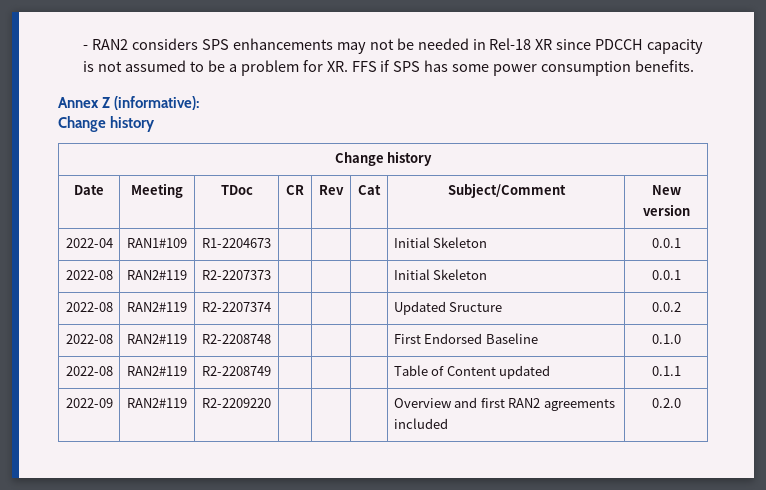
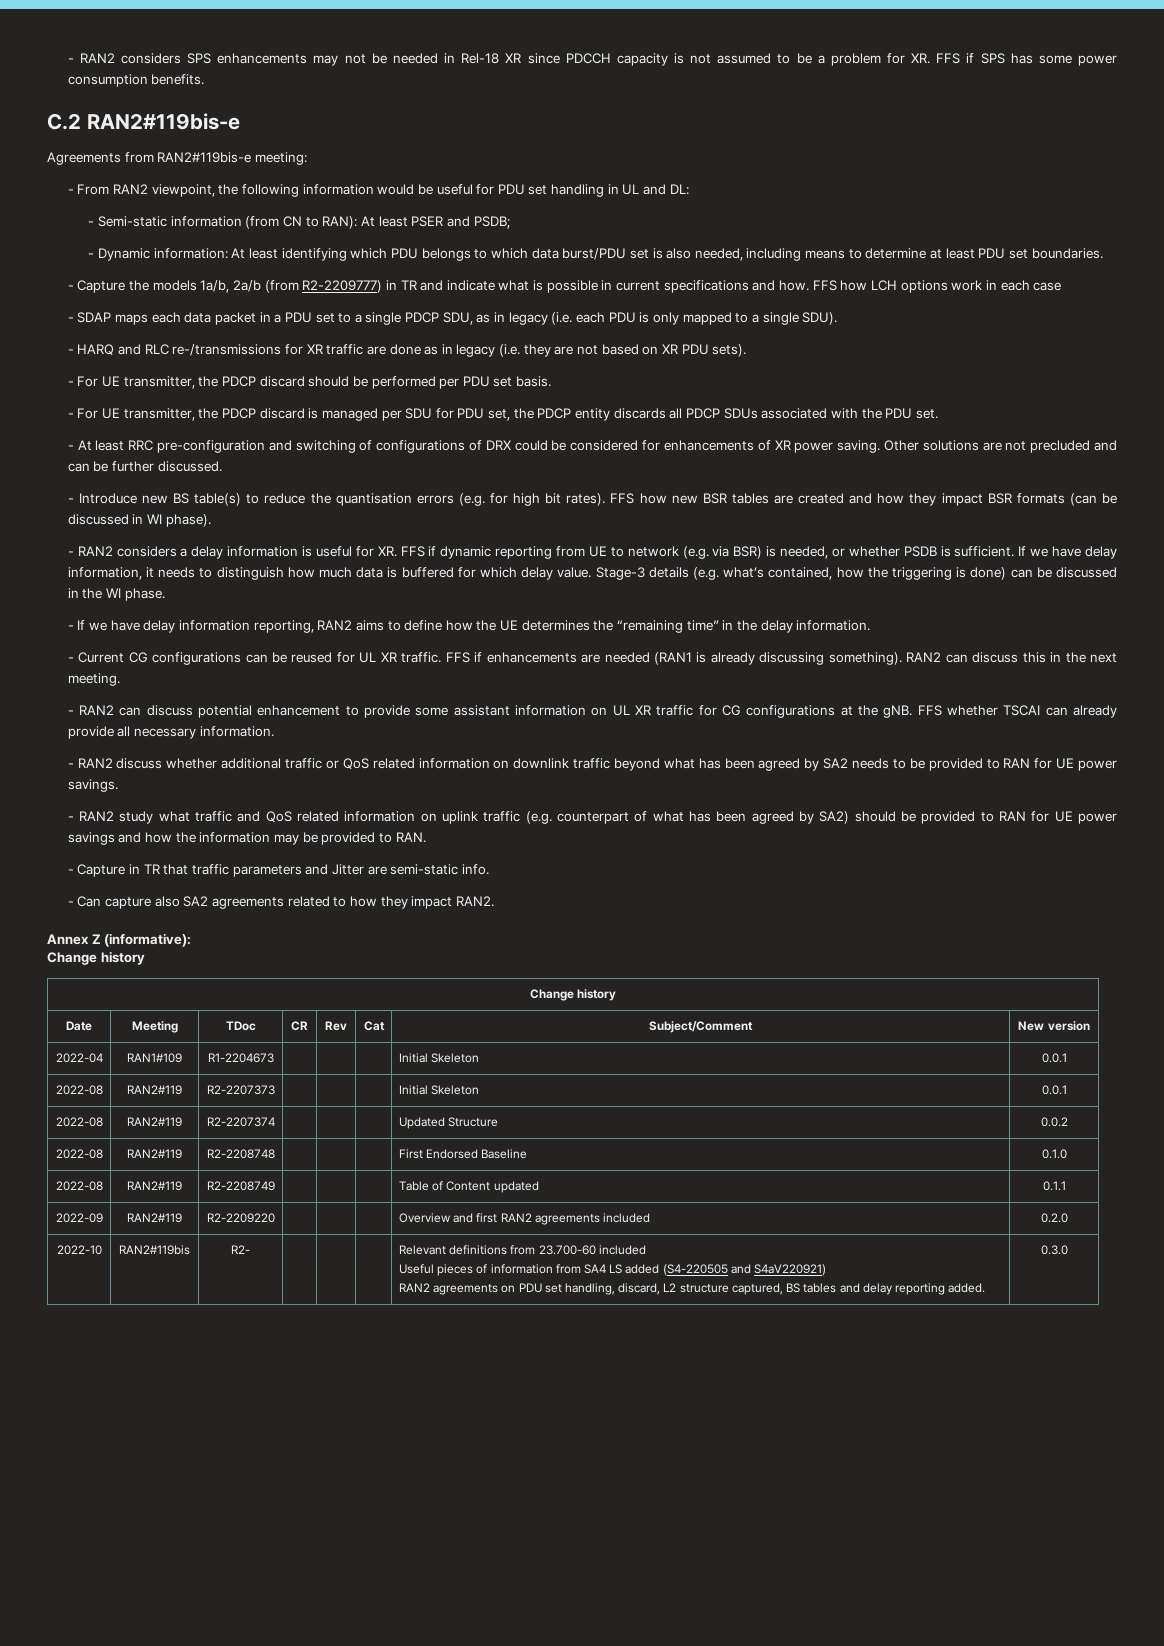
+ C.2 RAN2#119bis-e
+ Agreements from RAN2#119bis-e meeting:
+ - From RAN2 viewpoint, the following information would be useful for PDU set handling in UL and DL:
+ - Semi-static information (from CN to RAN): At least PSER and PSDB;
+ - Dynamic information: At least identifying which PDU belongs to which data burst/PDU set is also needed, including means to determine at least PDU set boundaries.
+ - Capture the models 1a/b, 2a/b (from R2-2209777) in TR and indicate what is possible in current specifications and how. FFS how LCH options work in each case
+ - SDAP maps each data packet in a PDU set to a single PDCP SDU, as in legacy (i.e. each PDU is only mapped to a single SDU).
+ - HARQ and RLC re-/transmissions for XR traffic are done as in legacy (i.e. they are not based on XR PDU sets).
+ - For UE transmitter, the PDCP discard should be performed per PDU set basis.
+ - For UE transmitter, the PDCP discard is managed per SDU for PDU set, the PDCP entity discards all PDCP SDUs associated with the PDU set.
+ - At least RRC pre-configuration and switching of configurations of DRX could be considered for enhancements of XR power saving. Other solutions are not precluded and can be further discussed.
+ - Introduce new BS table(s) to reduce the quantisation errors (e.g. for high bit rates). FFS how new BSR tables are created and how they impact BSR formats (can be discussed in WI phase).
+ - RAN2 considers a delay information is useful for XR. FFS if dynamic reporting from UE to network (e.g. via BSR) is needed, or whether PSDB is sufficient. If we have delay information, it needs to distinguish how much data is buffered for which delay value. Stage-3 details (e.g. what’s contained, how the triggering is done) can be discussed in the WI phase.
+ - If we have delay information reporting, RAN2 aims to define how the UE determines the “remaining time” in the delay information.
+ - Current CG configurations can be reused for UL XR traffic. FFS if enhancements are needed (RAN1 is already discussing something). RAN2 can discuss this in the next meeting.
+ - RAN2 can discuss potential enhancement to provide some assistant information on UL XR traffic for CG configurations at the gNB. FFS whether TSCAI can already provide all necessary information.
+ - RAN2 discuss whether additional traffic or QoS related information on downlink traffic beyond what has been agreed by SA2 needs to be provided to RAN for UE power savings.
+ - RAN2 study what traffic and QoS related information on uplink traffic (e.g. counterpart of what has been agreed by SA2) should be provided to RAN for UE power savings and how the information may be provided to RAN.
+ - Capture in TR that traffic parameters and Jitter are semi-static info.
+ - Can capture also SA2 agreements related to how they impact RAN2.
- 2022-08 | RAN2#119 | R2-2207374 | | | | Updated Sructure | 0.0.2
+ 2022-08 | RAN2#119 | R2-2207374 | | | | Updated Structure | 0.0.2
+ 2022-10 | RAN2#119bis | R2- | | | | Relevant definitions from 23.700-60 included
+ Useful pieces of information from SA4 LS added (S4-220505 and S4aV220921)
+ RAN2 agreements on PDU set handling, discard, L2 structure captured, BS tables and delay reporting added. | 0.3.0

